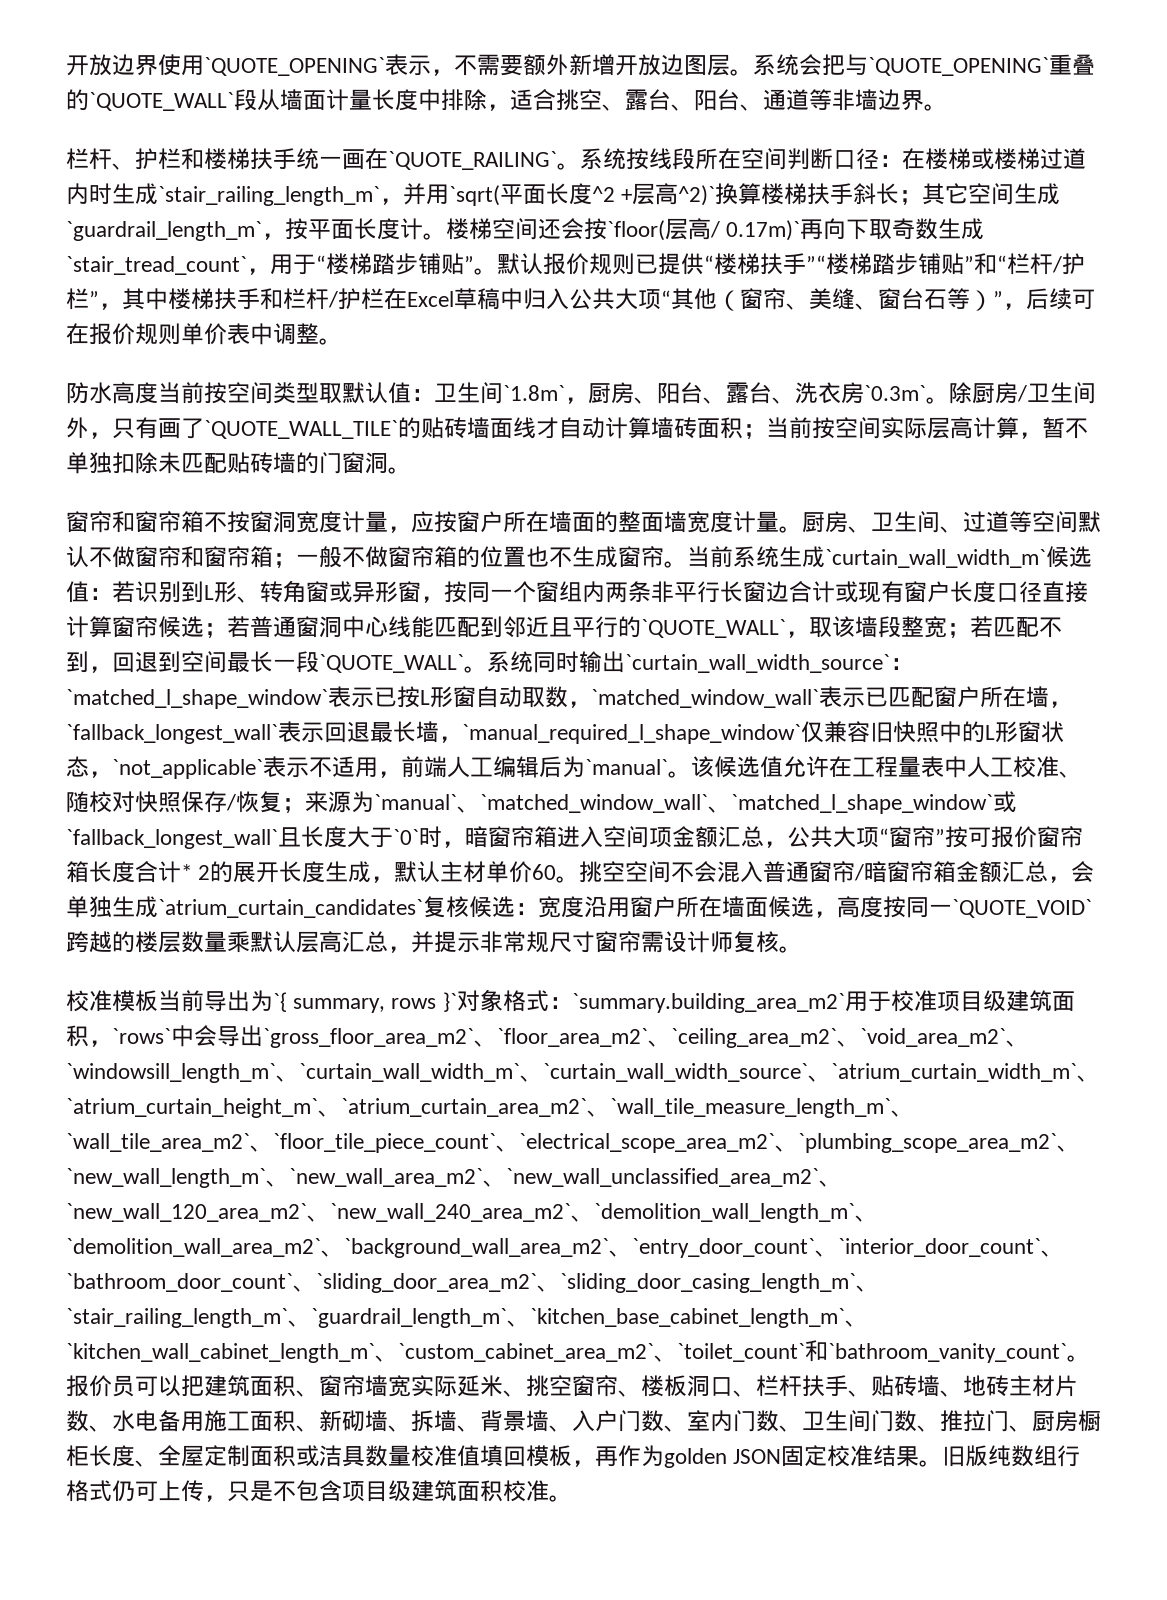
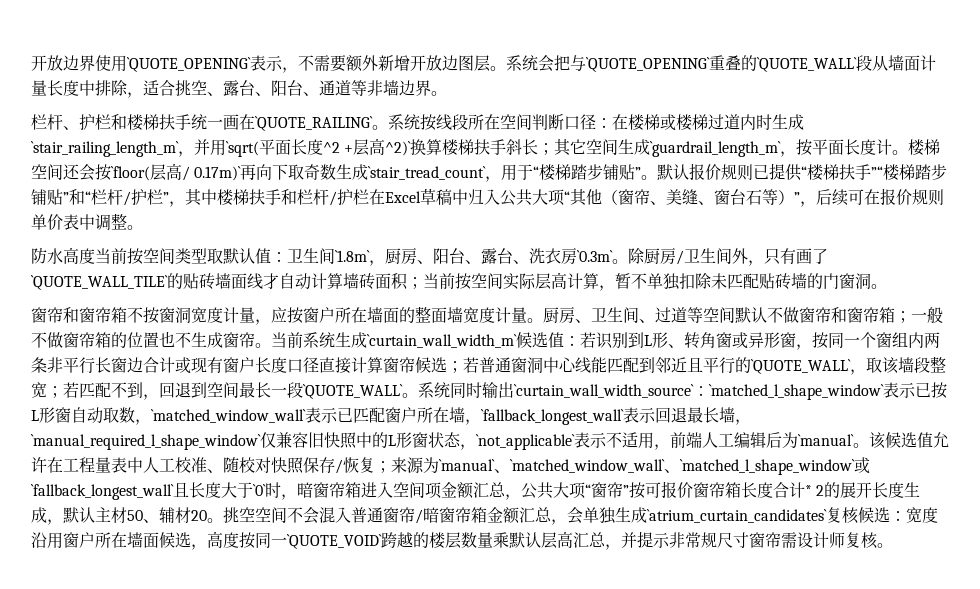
- 该候选值允许在工程量表中人工校准、随校对快照保存/恢复；来源为`manual`、`matched_window_wall`、`matched_l_shape_window`或`fallback_longest_wall`且长度大于`0`时，暗窗帘箱进入空间项金额汇总，公共大项“窗帘”按可报价窗帘箱长度合计* 2的展开长度生成，默认主材单价60。
+ 该候选值允许在工程量表中人工校准、随校对快照保存/恢复；来源为`manual`、`matched_window_wall`、`matched_l_shape_window`或`fallback_longest_wall`且长度大于`0`时，暗窗帘箱进入空间项金额汇总，公共大项“窗帘”按可报价窗帘箱长度合计* 2的展开长度生成，默认主材50、辅材20。
- 校准模板当前导出为`{ summary, rows }`对象格式：`summary.building_area_m2`用于校准项目级建筑面积，`rows`中会导出`gross_floor_area_m2`、`floor_area_m2`、`ceiling_area_m2`、`void_area_m2`、`windowsill_length_m`、`curtain_wall_width_m`、`curtain_wall_width_source`、`atrium_curtain_width_m`、`atrium_curtain_height_m`、`atrium_curtain_area_m2`、`wall_tile_measure_length_m`、`wall_tile_area_m2`、`floor_tile_piece_count`、`electrical_scope_area_m2`、`plumbing_scope_area_m2`、`new_wall_length_m`、`new_wall_area_m2`、`new_wall_unclassified_area_m2`、`new_wall_120_area_m2`、`new_wall_240_area_m2`、`demolition_wall_length_m`、`demolition_wall_area_m2`、`background_wall_area_m2`、`entry_door_count`、`interior_door_count`、`bathroom_door_count`、`sliding_door_area_m2`、`sliding_door_casing_length_m`、`stair_railing_length_m`、`guardrail_length_m`、`kitchen_base_cabinet_length_m`、`kitchen_wall_cabinet_length_m`、`custom_cabinet_area_m2`、`toilet_count`和`bathroom_vanity_count`。报价员可以把建筑面积、窗帘墙宽实际延米、挑空窗帘、楼板洞口、栏杆扶手、贴砖墙、地砖主材片数、水电备用施工面积、新砌墙、拆墙、背景墙、入户门数、室内门数、卫生间门数、推拉门、厨房橱柜长度、全屋定制面积或洁具数量校准值填回模板，再作为golden JSON固定校准结果。旧版纯数组行格式仍可上传，只是不包含项目级建筑面积校准。

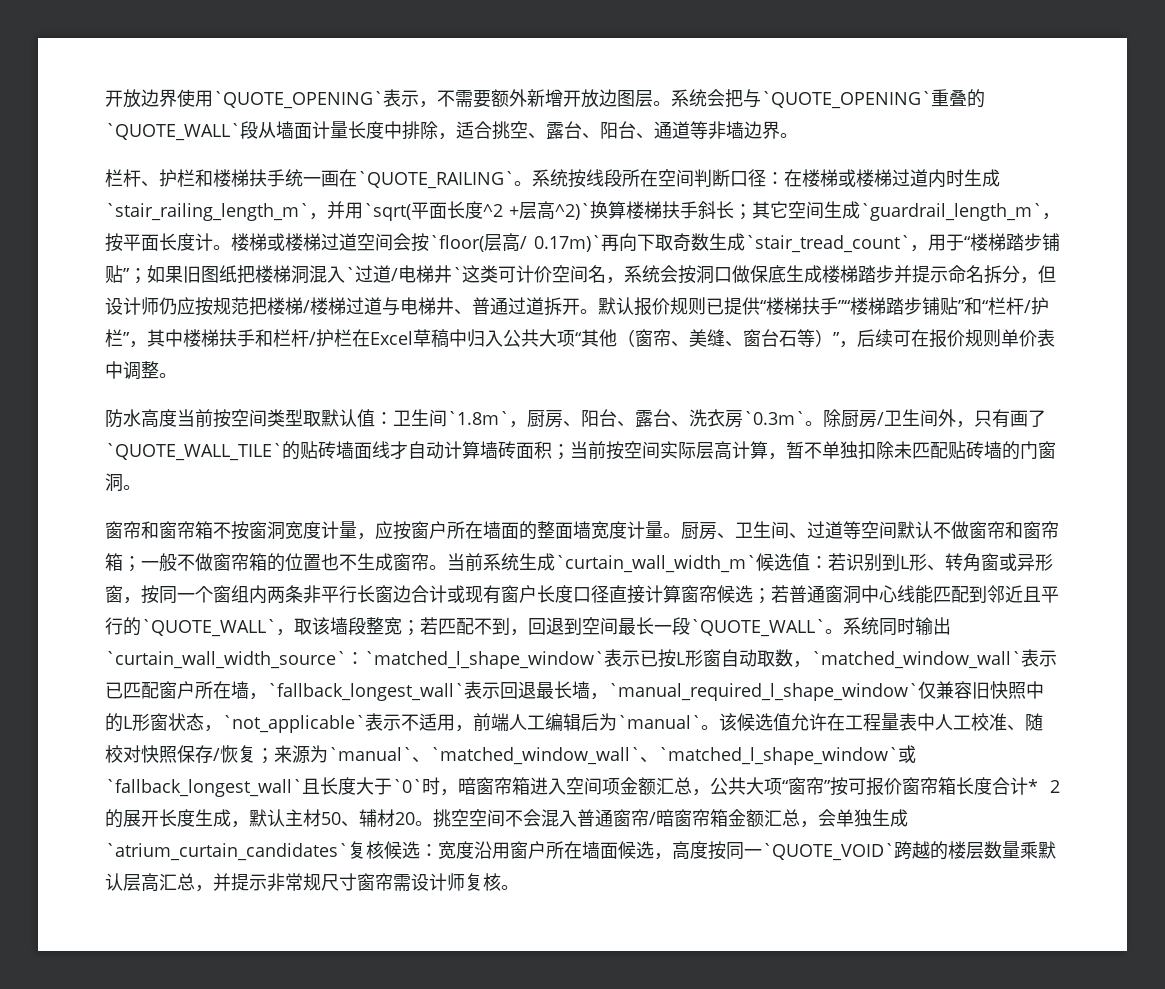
- 楼梯空间还会按`floor(层高/ 0.17m)`再向下取奇数生成`stair_tread_count`，用于“楼梯踏步铺贴”。
+ 楼梯或楼梯过道空间会按`floor(层高/ 0.17m)`再向下取奇数生成`stair_tread_count`，用于“楼梯踏步铺贴”；如果旧图纸把楼梯洞混入`过道/电梯井`这类可计价空间名，系统会按洞口做保底生成楼梯踏步并提示命名拆分，但设计师仍应按规范把楼梯/楼梯过道与电梯井、普通过道拆开。

